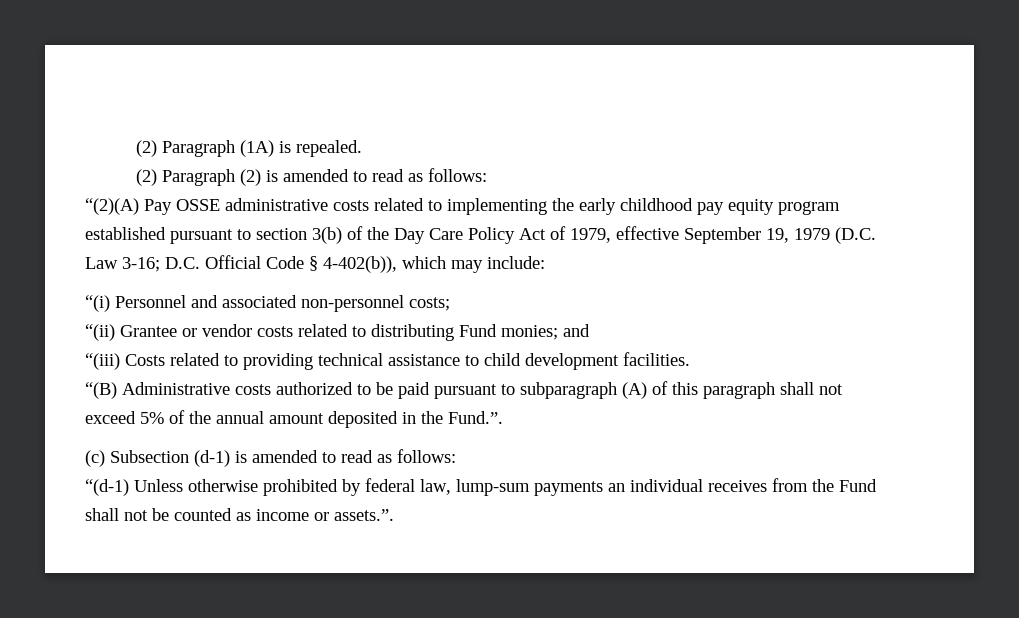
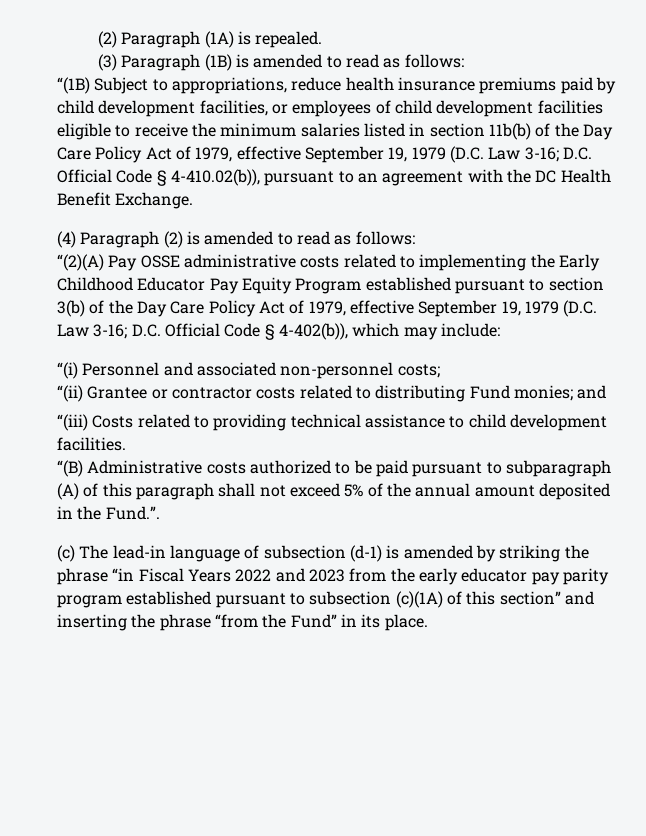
- (2) Paragraph (2) is amended to read as follows:
+ (3) Paragraph (1B) is amended to read as follows:
+ “(1B) Subject to appropriations, reduce health insurance premiums paid by child development facilities, or employees of child development facilities eligible to receive the minimum salaries listed in section 11b(b) of the Day Care Policy Act of 1979, effective September 19, 1979 (D.C. Law 3-16; D.C. Official Code § 4-410.02(b)), pursuant to an agreement with the DC Health Benefit Exchange.
+ (4) Paragraph (2) is amended to read as follows:
- “(2)(A) Pay OSSE administrative costs related to implementing the early childhood pay equity program established pursuant to section 3(b) of the Day Care Policy Act of 1979, effective September 19, 1979 (D.C. Law 3-16; D.C. Official Code § 4-402(b)), which may include:
+ “(2)(A) Pay OSSE administrative costs related to implementing the Early Childhood Educator Pay Equity Program established pursuant to section 3(b) of the Day Care Policy Act of 1979, effective September 19, 1979 (D.C. Law 3-16; D.C. Official Code § 4-402(b)), which may include:
- “(ii) Grantee or vendor costs related to distributing Fund monies; and
+ “(ii) Grantee or contractor costs related to distributing Fund monies; and
- (c) Subsection (d-1) is amended to read as follows:
- “(d-1) Unless otherwise prohibited by federal law, lump-sum payments an individual receives from the Fund shall not be counted as income or assets.”.
+ (c) The lead-in language of subsection (d-1) is amended by striking the phrase “in Fiscal Years 2022 and 2023 from the early educator pay parity program established pursuant to subsection (c)(1A) of this section” and inserting the phrase “from the Fund” in its place.

